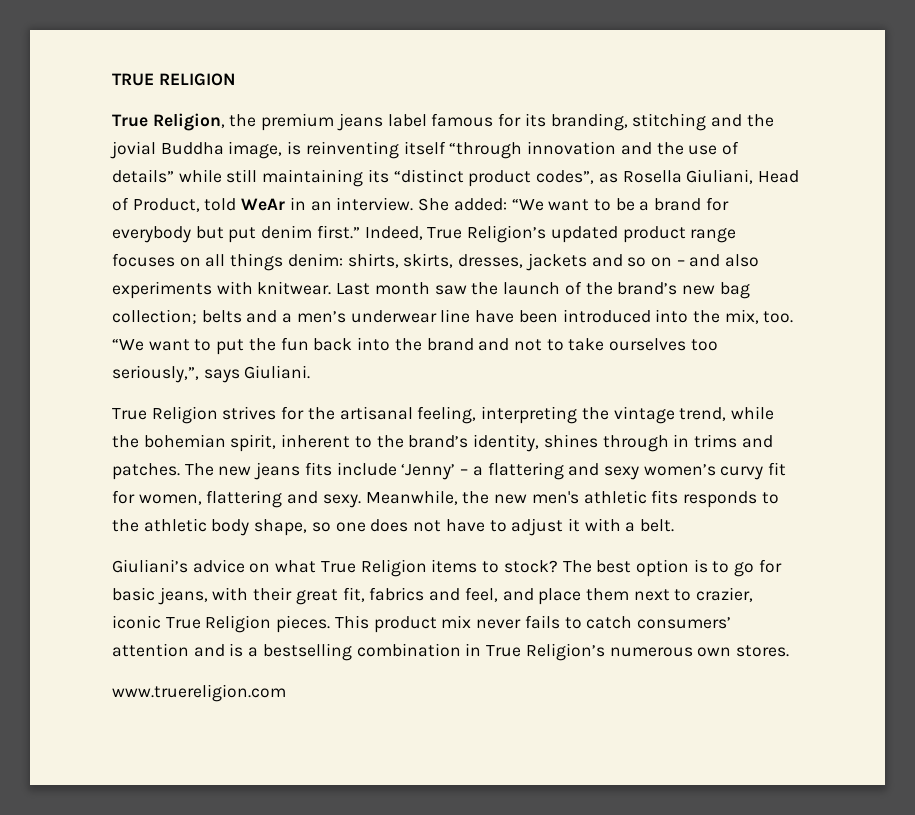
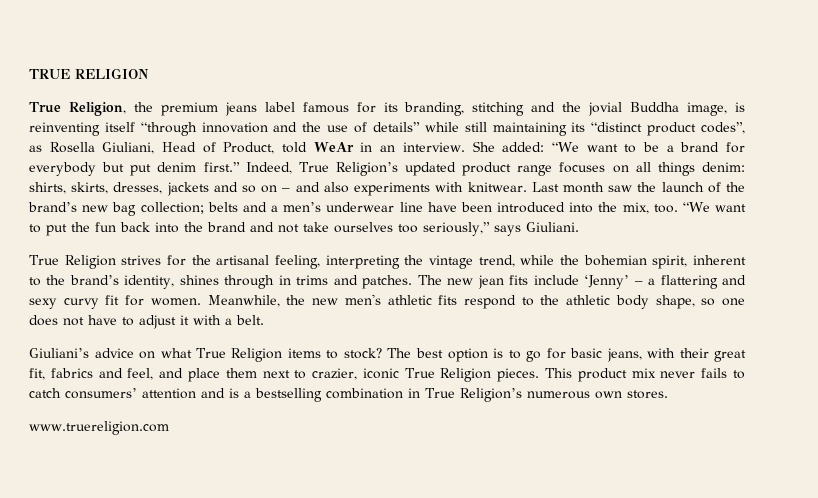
- “We want to put the fun back into the brand and not to take ourselves too seriously,”, says Giuliani.
+ “We want to put the fun back into the brand and not take ourselves too seriously,” says Giuliani.
- The new jeans fits include ‘Jenny’ – a flattering and sexy women’s curvy fit for women, flattering and sexy.
+ The new jean fits include ‘Jenny’ – a flattering and sexy curvy fit for women.
- Meanwhile, the new men's athletic fits responds to the athletic body shape, so one does not have to adjust it with a belt.
+ Meanwhile, the new men's athletic fits respond to the athletic body shape, so one does not have to adjust it with a belt.

